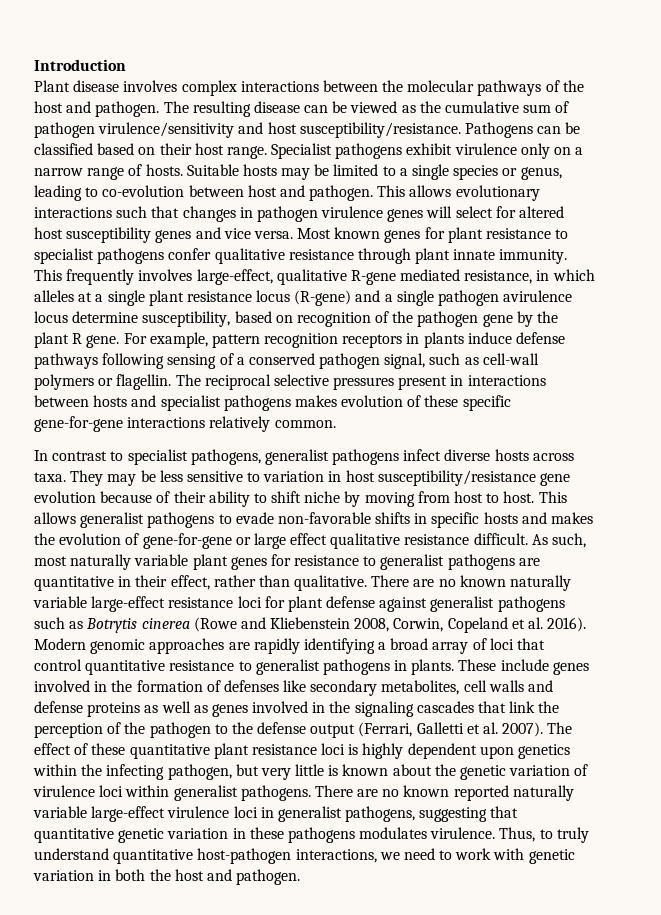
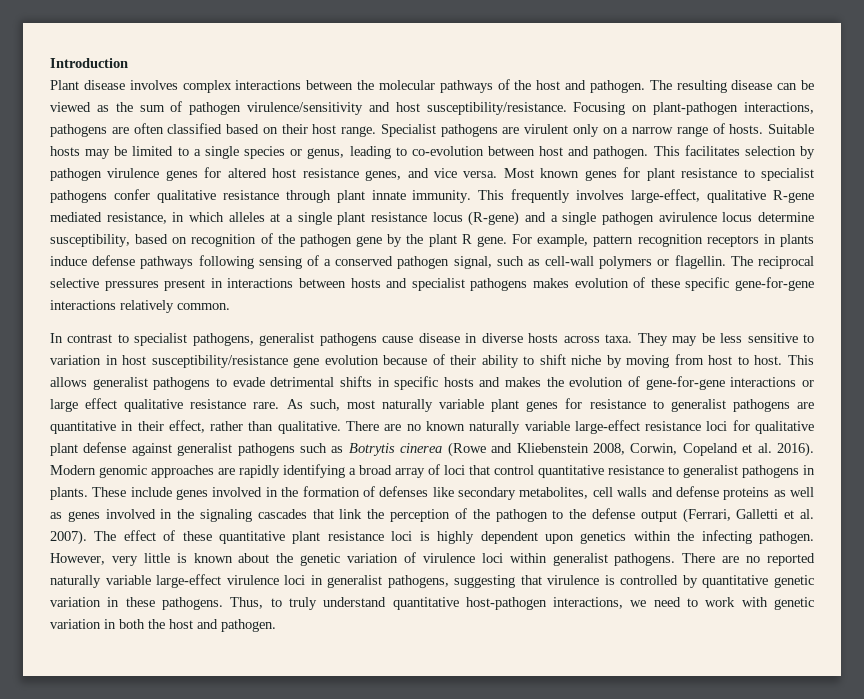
- The resulting disease can be viewed as the cumulative sum of pathogen virulence/sensitivity and host susceptibility/resistance.
+ The resulting disease can be viewed as the sum of pathogen virulence/sensitivity and host susceptibility/resistance.
- Pathogens can be classified based on their host range.
+ Focusing on plant-pathogen interactions, pathogens are often classified based on their host range.
- Specialist pathogens exhibit virulence only on a narrow range of hosts.
+ Specialist pathogens are virulent only on a narrow range of hosts.
- This allows evolutionary interactions such that changes in pathogen virulence genes will select for altered host susceptibility genes and vice versa.
+ This facilitates selection by pathogen virulence genes for altered host resistance genes, and vice versa.
- In contrast to specialist pathogens, generalist pathogens infect diverse hosts across taxa.
+ In contrast to specialist pathogens, generalist pathogens cause disease in diverse hosts across taxa.
- This allows generalist pathogens to evade non-favorable shifts in specific hosts and makes the evolution of gene-for-gene or large effect qualitative resistance difficult.
+ This allows generalist pathogens to evade detrimental shifts in specific hosts and makes the evolution of gene-for-gene interactions or large effect qualitative resistance rare.
- There are no known naturally variable large-effect resistance loci for plant defense against generalist pathogens such as Botrytis cinerea (Rowe and Kliebenstein 2008, Corwin, Copeland et al. 2016).
+ There are no known naturally variable large-effect resistance loci for qualitative plant defense against generalist pathogens such as Botrytis cinerea (Rowe and Kliebenstein 2008, Corwin, Copeland et al. 2016).
- The effect of these quantitative plant resistance loci is highly dependent upon genetics within the infecting pathogen, but very little is known about the genetic variation of virulence loci within generalist pathogens.
+ The effect of these quantitative plant resistance loci is highly dependent upon genetics within the infecting pathogen. However, very little is known about the genetic variation of virulence loci within generalist pathogens.
- There are no known reported naturally variable large-effect virulence loci in generalist pathogens, suggesting that quantitative genetic variation in these pathogens modulates virulence.
+ There are no reported naturally variable large-effect virulence loci in generalist pathogens, suggesting that virulence is controlled by quantitative genetic variation in these pathogens.

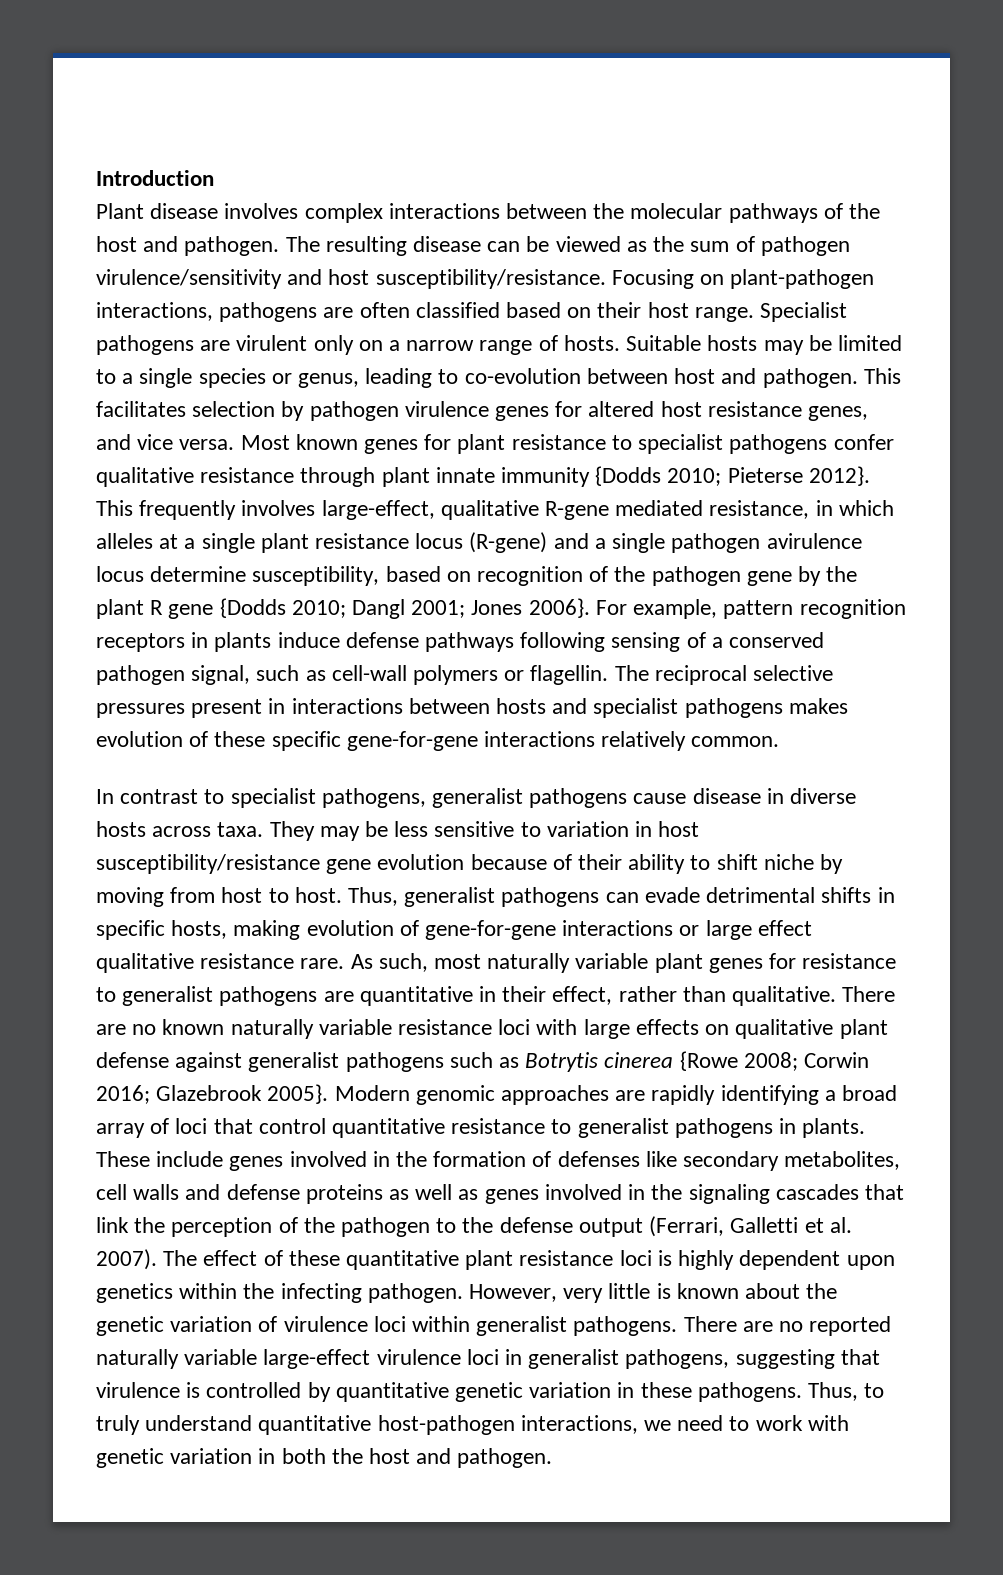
- Most known genes for plant resistance to specialist pathogens confer qualitative resistance through plant innate immunity.
+ Most known genes for plant resistance to specialist pathogens confer qualitative resistance through plant innate immunity {Dodds 2010; Pieterse 2012}.
- This frequently involves large-effect, qualitative R-gene mediated resistance, in which alleles at a single plant resistance locus (R-gene) and a single pathogen avirulence locus determine susceptibility, based on recognition of the pathogen gene by the plant R gene.
+ This frequently involves large-effect, qualitative R-gene mediated resistance, in which alleles at a single plant resistance locus (R-gene) and a single pathogen avirulence locus determine susceptibility, based on recognition of the pathogen gene by the plant R gene {Dodds 2010; Dangl 2001; Jones 2006}.
- This allows generalist pathogens to evade detrimental shifts in specific hosts and makes the evolution of gene-for-gene interactions or large effect qualitative resistance rare.
+ Thus, generalist pathogens can evade detrimental shifts in specific hosts, making evolution of gene-for-gene interactions or large effect qualitative resistance rare.
- There are no known naturally variable large-effect resistance loci for qualitative plant defense against generalist pathogens such as Botrytis cinerea (Rowe and Kliebenstein 2008, Corwin, Copeland et al. 2016).
+ There are no known naturally variable resistance loci with large effects on qualitative plant defense against generalist pathogens such as Botrytis cinerea {Rowe 2008; Corwin 2016; Glazebrook 2005}.

